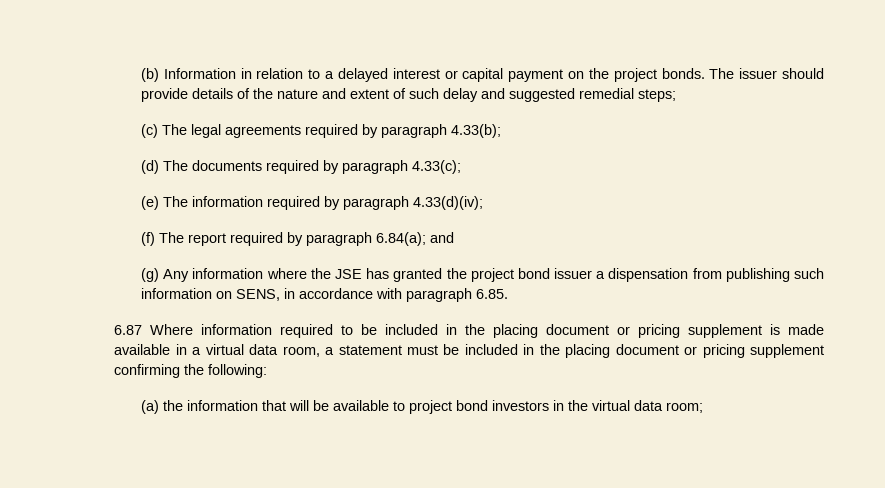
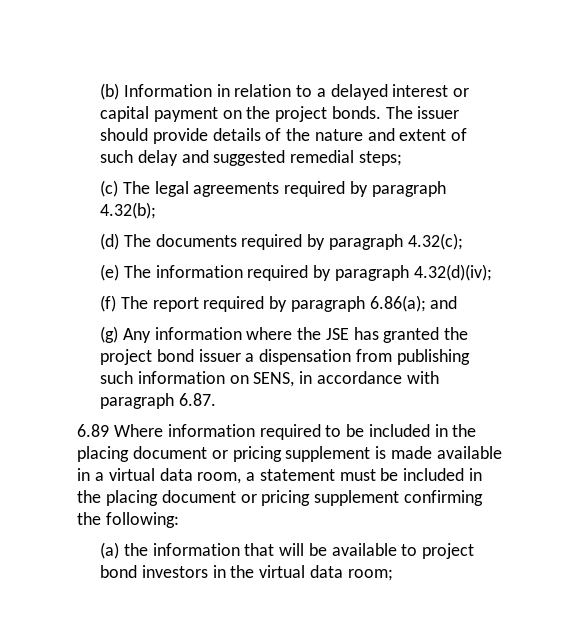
- (c) The legal agreements required by paragraph 4.33(b);
+ (c) The legal agreements required by paragraph 4.32(b);
- (d) The documents required by paragraph 4.33(c);
+ (d) The documents required by paragraph 4.32(c);
- (e) The information required by paragraph 4.33(d)(iv);
+ (e) The information required by paragraph 4.32(d)(iv);
- (f) The report required by paragraph 6.84(a); and
+ (f) The report required by paragraph 6.86(a); and
- (g) Any information where the JSE has granted the project bond issuer a dispensation from publishing such information on SENS, in accordance with paragraph 6.85.
- 6.87 Where information required to be included in the placing document or pricing supplement is made available in a virtual data room, a statement must be included in the placing document or pricing supplement confirming the following:
+ (g) Any information where the JSE has granted the project bond issuer a dispensation from publishing such information on SENS, in accordance with paragraph 6.87.
+ 6.89 Where information required to be included in the placing document or pricing supplement is made available in a virtual data room, a statement must be included in the placing document or pricing supplement confirming the following:

